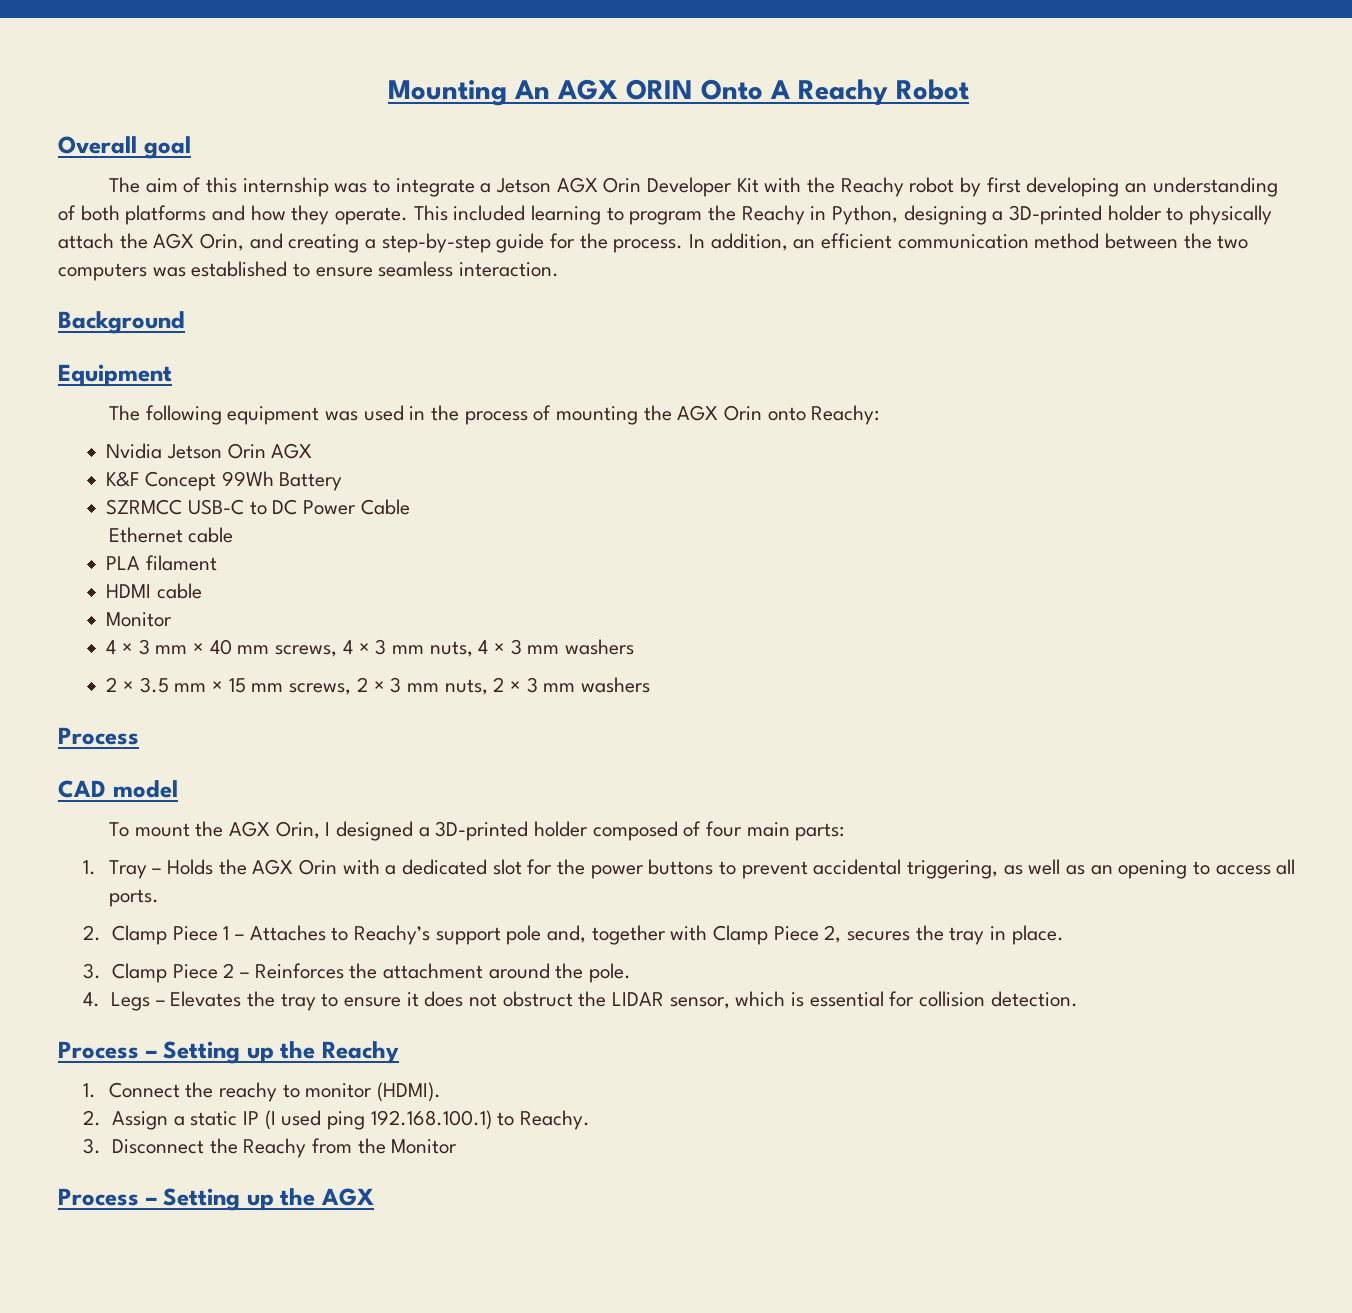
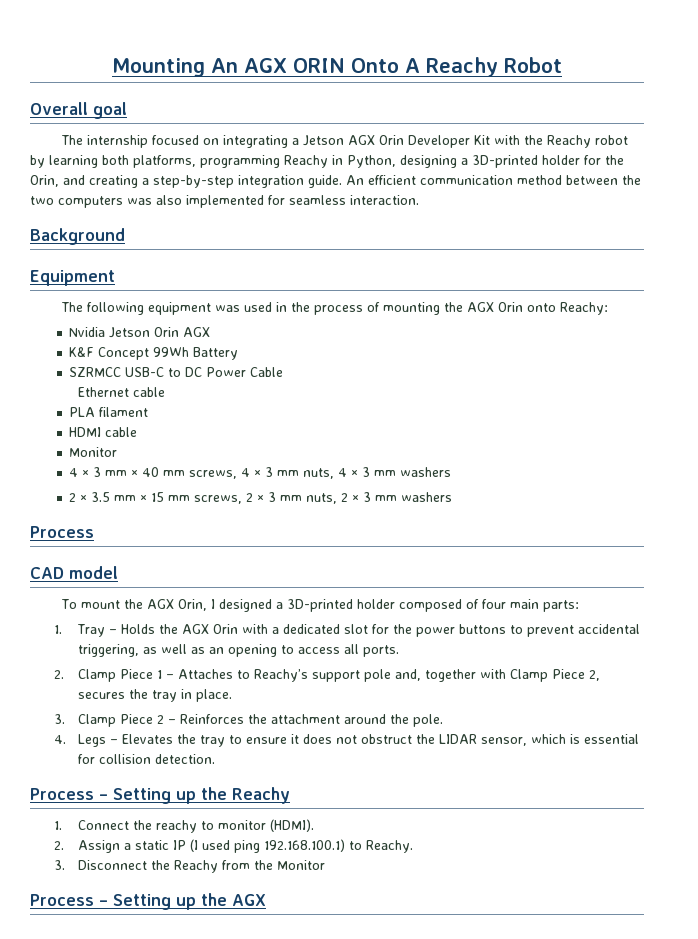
- The aim of this internship was to integrate a Jetson AGX Orin Developer Kit with the Reachy robot by first developing an understanding of both platforms and how they operate. This included learning to program the Reachy in Python, designing a 3D-printed holder to physically attach the AGX Orin, and creating a step-by-step guide for the process. In addition, an efficient communication method between the two computers was established to ensure seamless interaction.
+ The internship focused on integrating a Jetson AGX Orin Developer Kit with the Reachy robot by learning both platforms, programming Reachy in Python, designing a 3D-printed holder for the Orin, and creating a step-by-step integration guide. An efficient communication method between the two computers was also implemented for seamless interaction.

